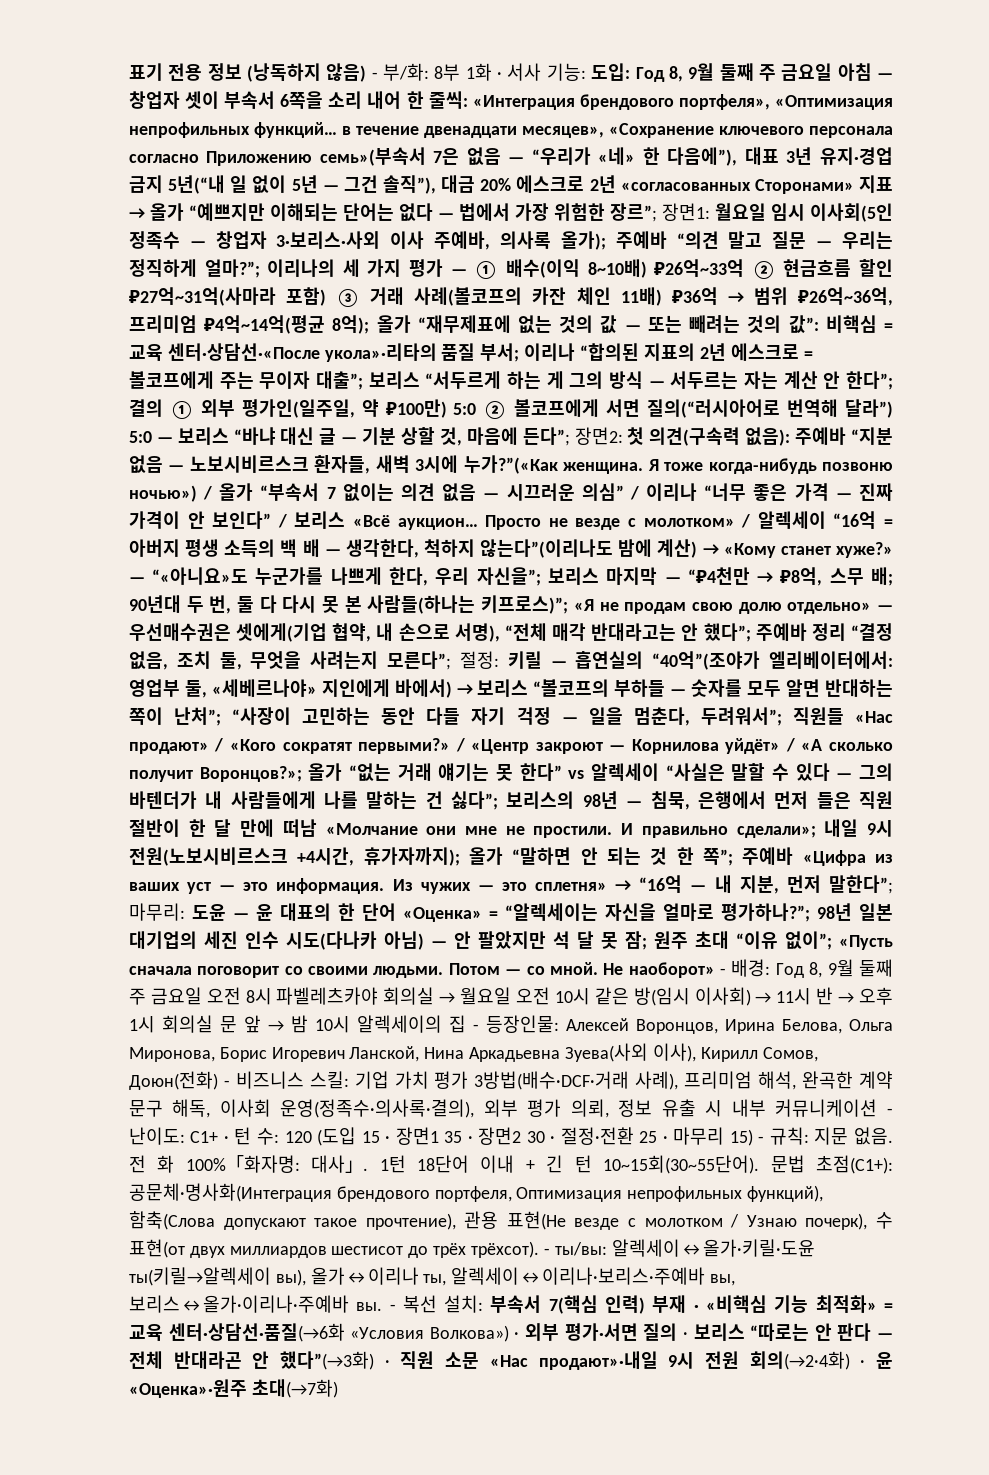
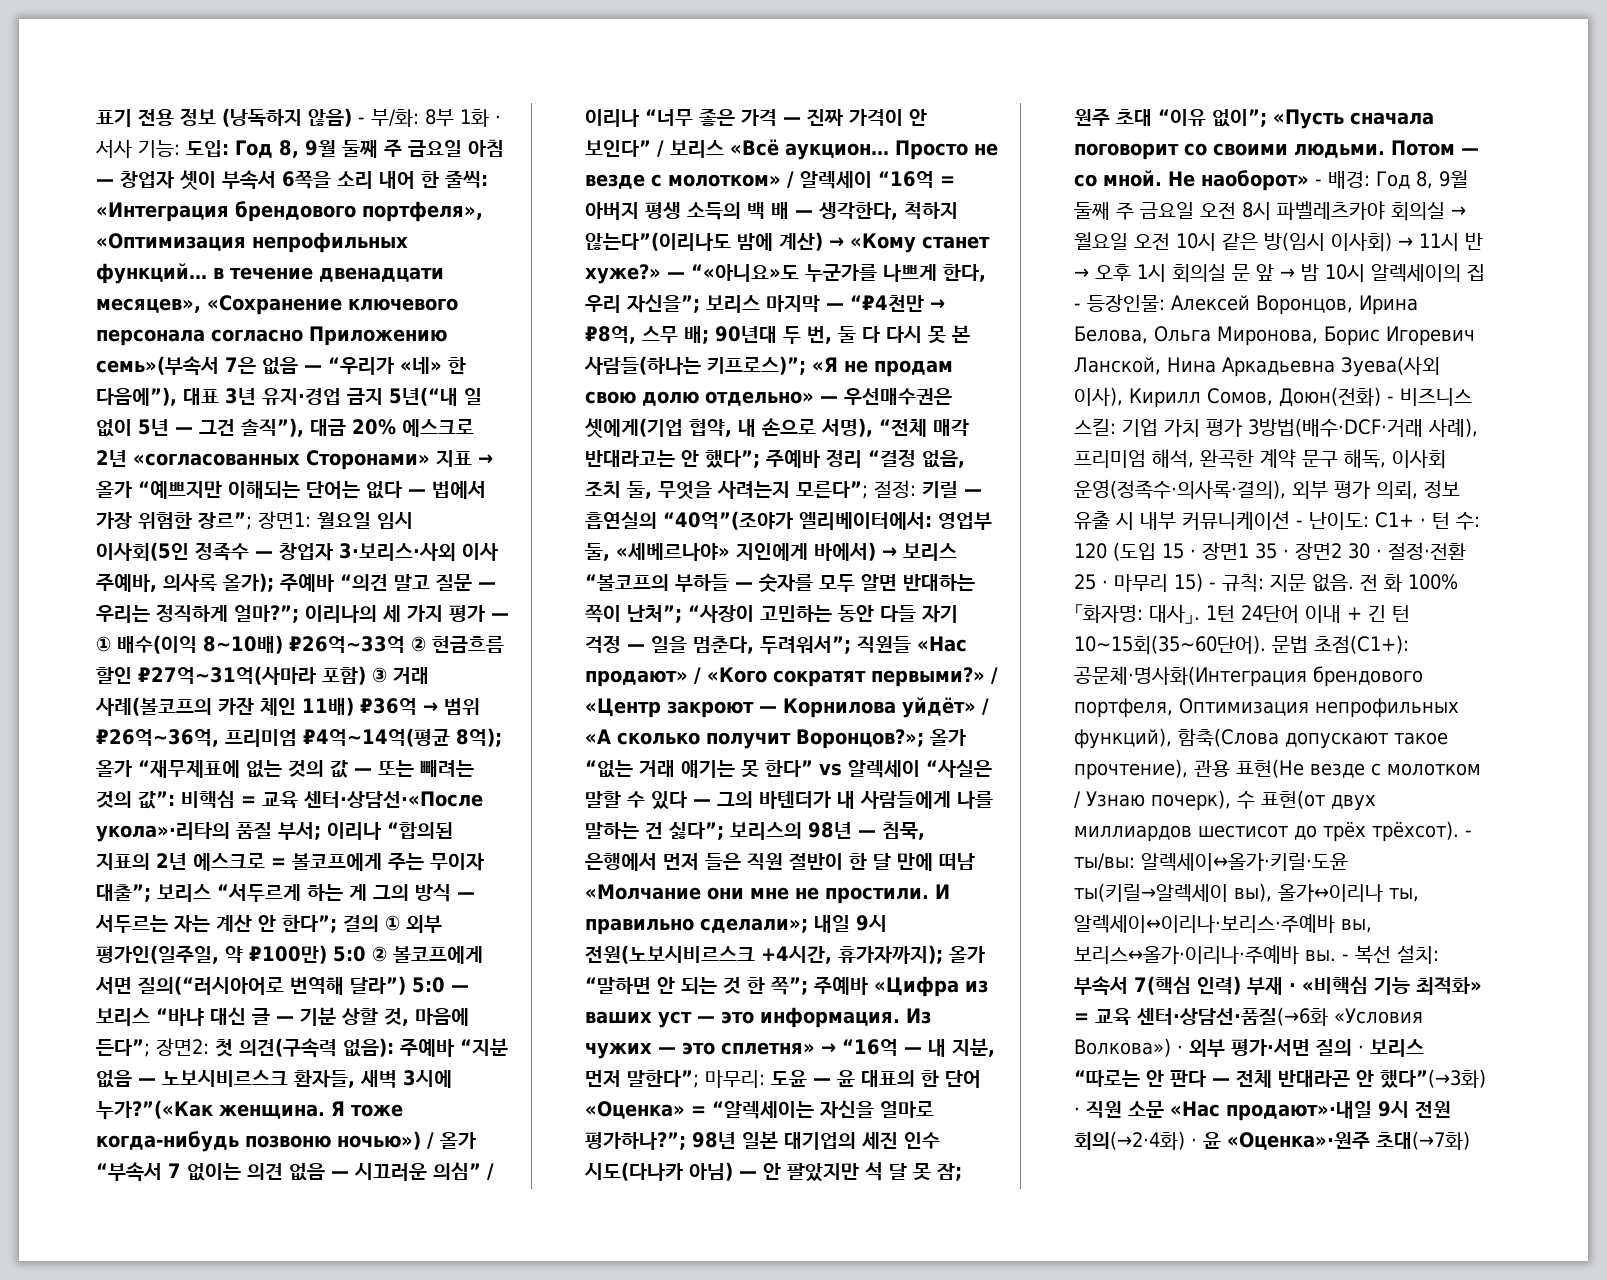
- 1턴 18단어 이내 + 긴 턴 10~15회(30~55단어).
+ 1턴 24단어 이내 + 긴 턴 10~15회(35~60단어).

